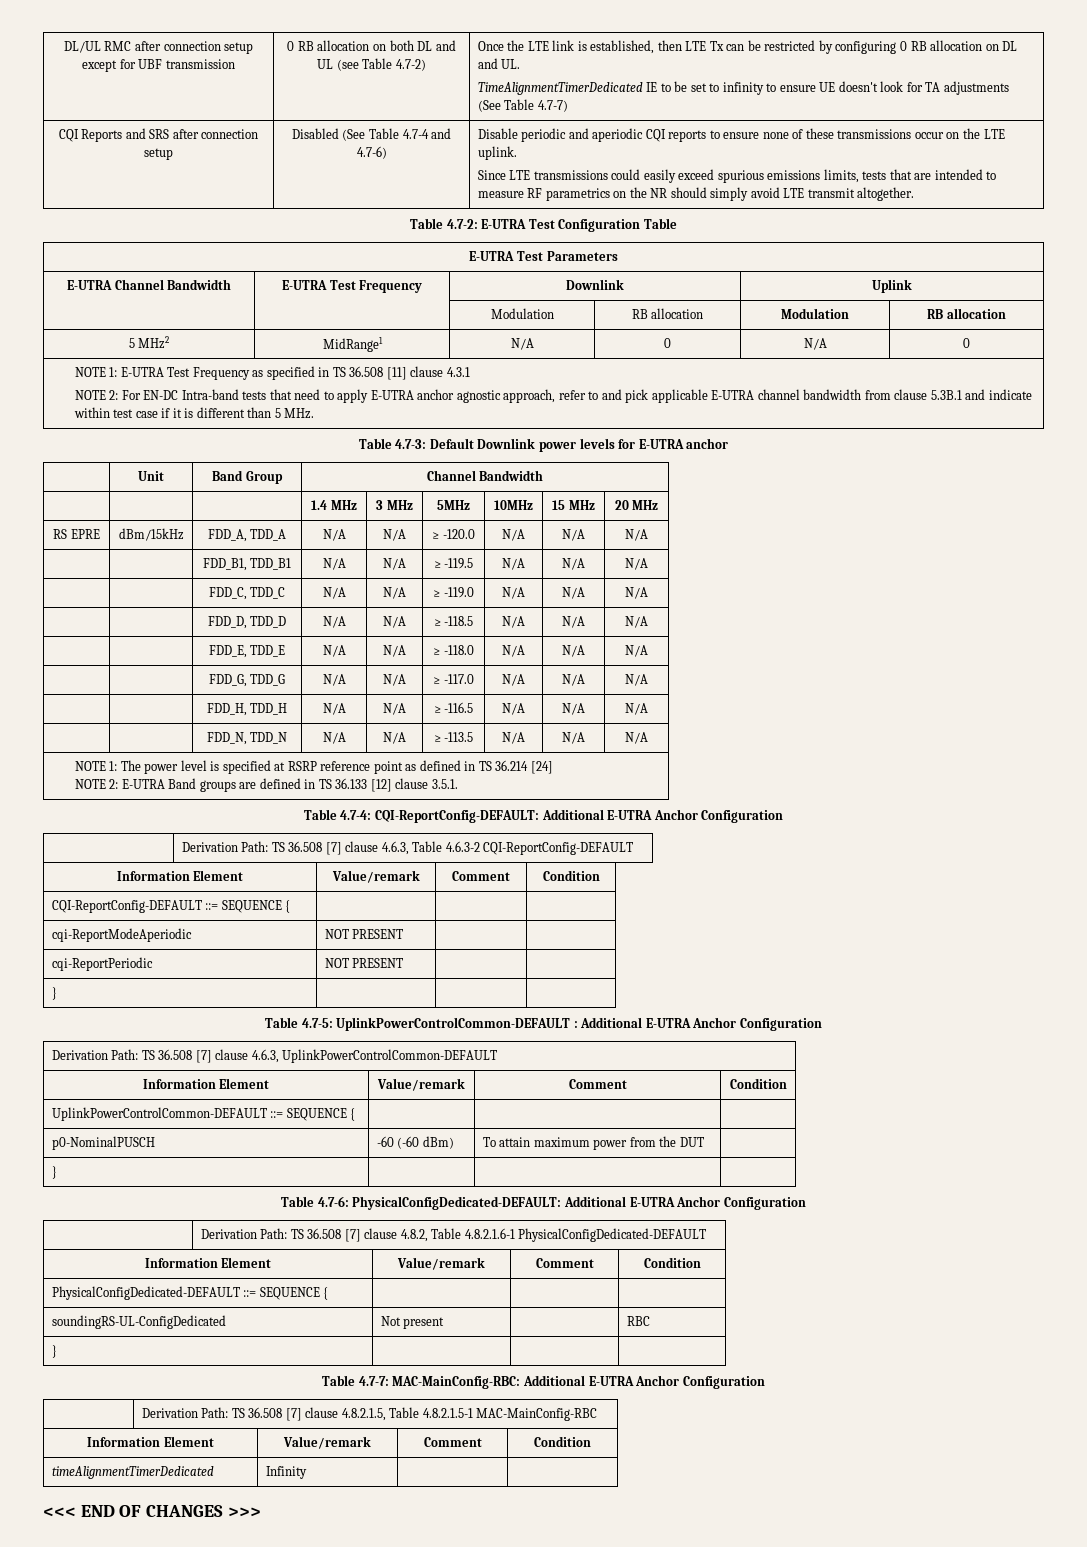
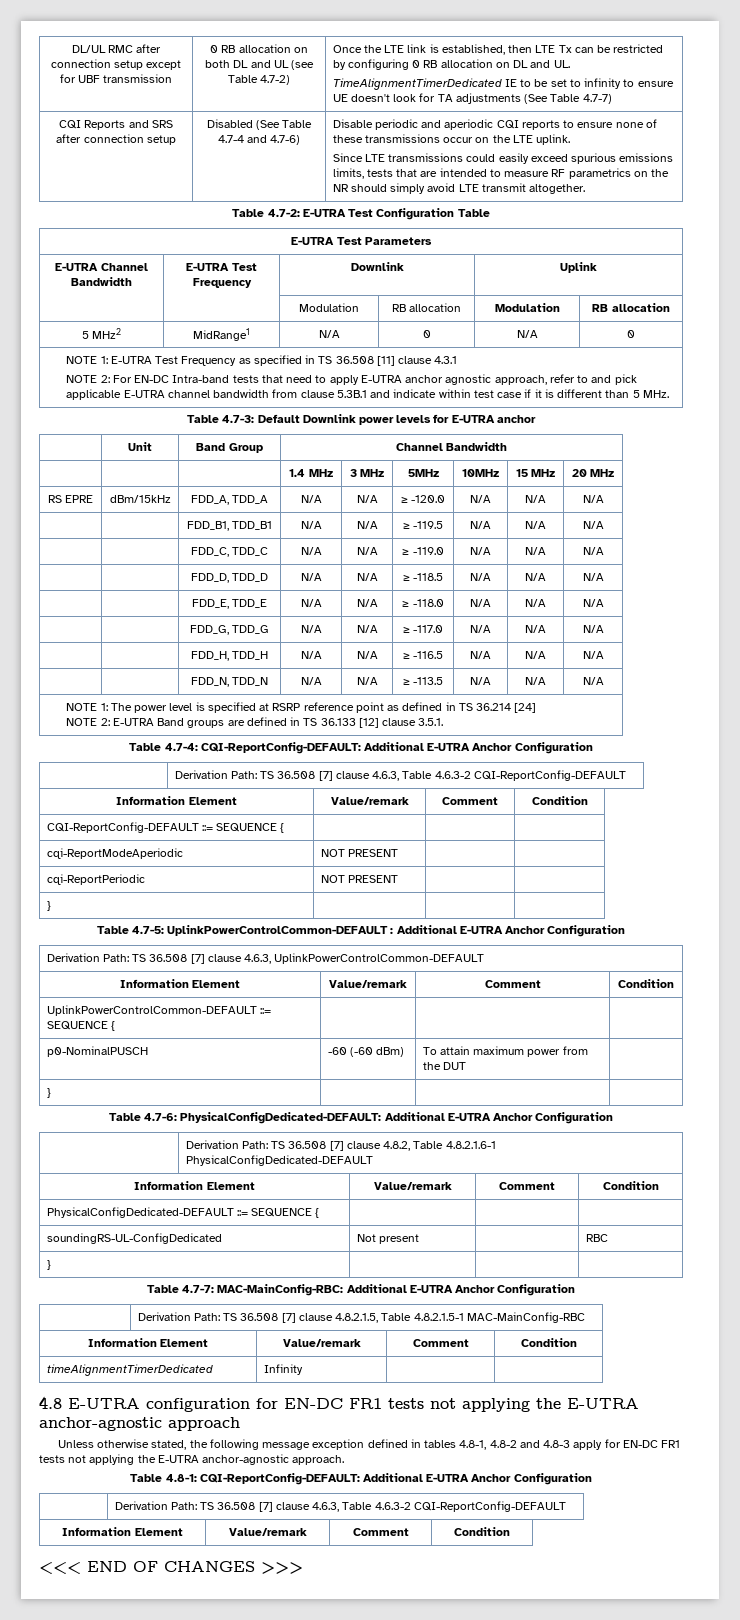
+ 4.8 E-UTRA configuration for EN-DC FR1 tests not applying the E-UTRA anchor-agnostic approach
+ Unless otherwise stated, the following message exception defined in tables 4.8-1, 4.8-2 and 4.8-3 apply for EN-DC FR1 tests not applying the E-UTRA anchor-agnostic approach.
+ Table 4.8-1: CQI-ReportConfig-DEFAULT: Additional E-UTRA Anchor Configuration
+ | Derivation Path: TS 36.508 [7] clause 4.6.3, Table 4.6.3-2 CQI-ReportConfig-DEFAULT
+ Information Element | Value/remark | Comment | Condition

